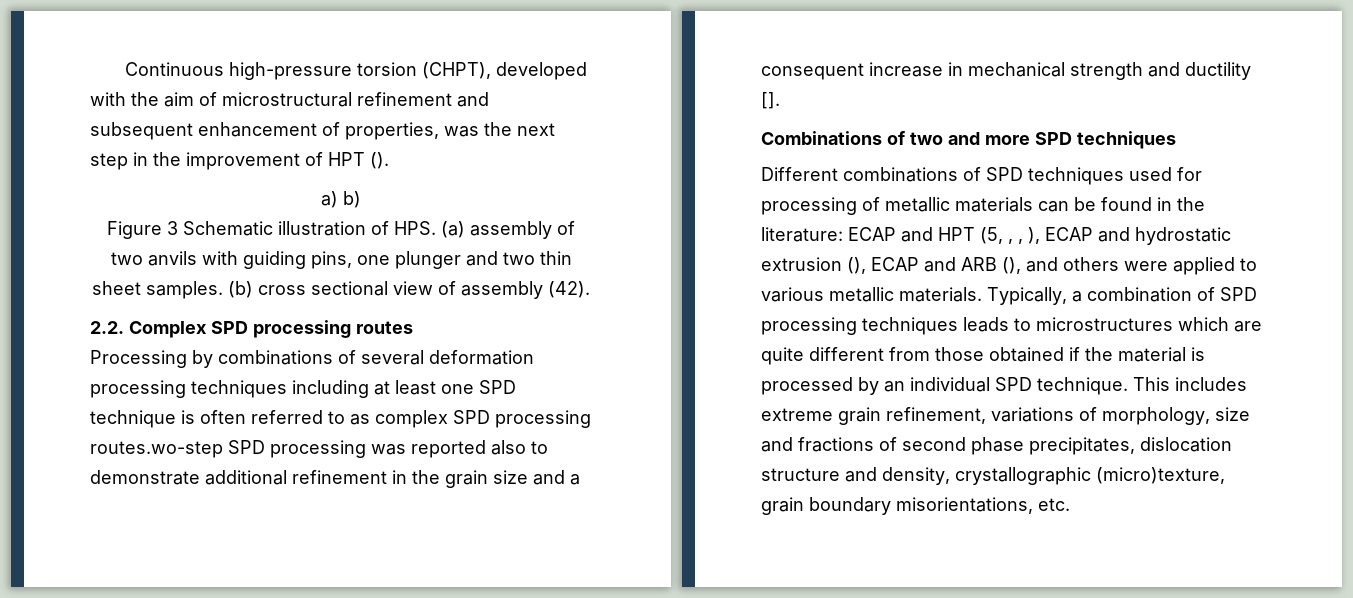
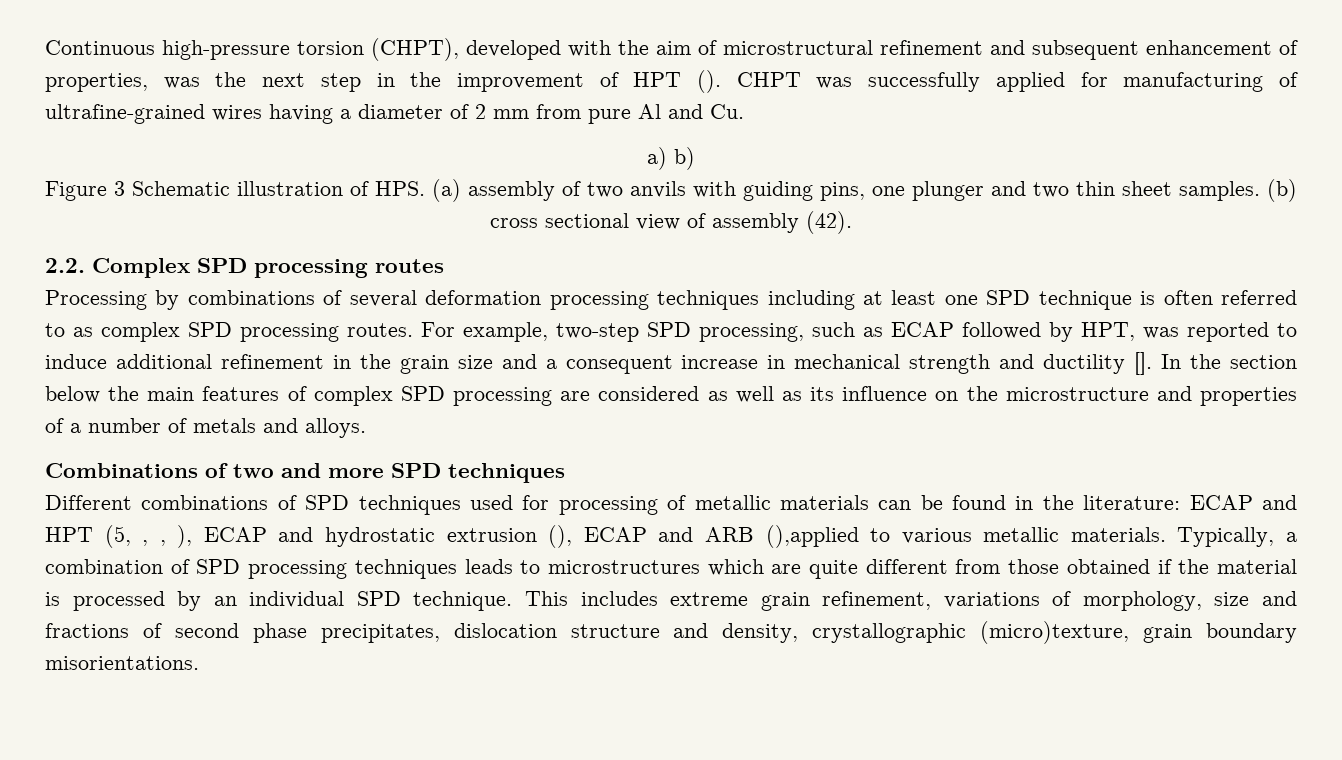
+ CHPT was successfully applied for manufacturing of ultrafine-grained wires having a diameter of 2 mm from pure Al and Cu.
- Processing by combinations of several deformation processing techniques including at least one SPD technique is often referred to as complex SPD processing routes.wo-step SPD processing was reported also to demonstrate additional refinement in the grain size and a consequent increase in mechanical strength and ductility [].
+ Processing by combinations of several deformation processing techniques including at least one SPD technique is often referred to as complex SPD processing routes. For example, two-step SPD processing, such as ECAP followed by HPT, was reported to induce additional refinement in the grain size and a consequent increase in mechanical strength and ductility []. In the section below the main features of complex SPD processing are considered as well as its influence on the microstructure and properties of a number of metals and alloys.
- Different combinations of SPD techniques used for processing of metallic materials can be found in the literature: ECAP and HPT (5, , , ), ECAP and hydrostatic extrusion (), ECAP and ARB (), and others were applied to various metallic materials.
+ Different combinations of SPD techniques used for processing of metallic materials can be found in the literature: ECAP and HPT (5, , , ), ECAP and hydrostatic extrusion (), ECAP and ARB (),applied to various metallic materials.
- This includes extreme grain refinement, variations of morphology, size and fractions of second phase precipitates, dislocation structure and density, crystallographic (micro)texture, grain boundary misorientations, etc.
+ This includes extreme grain refinement, variations of morphology, size and fractions of second phase precipitates, dislocation structure and density, crystallographic (micro)texture, grain boundary misorientations.

